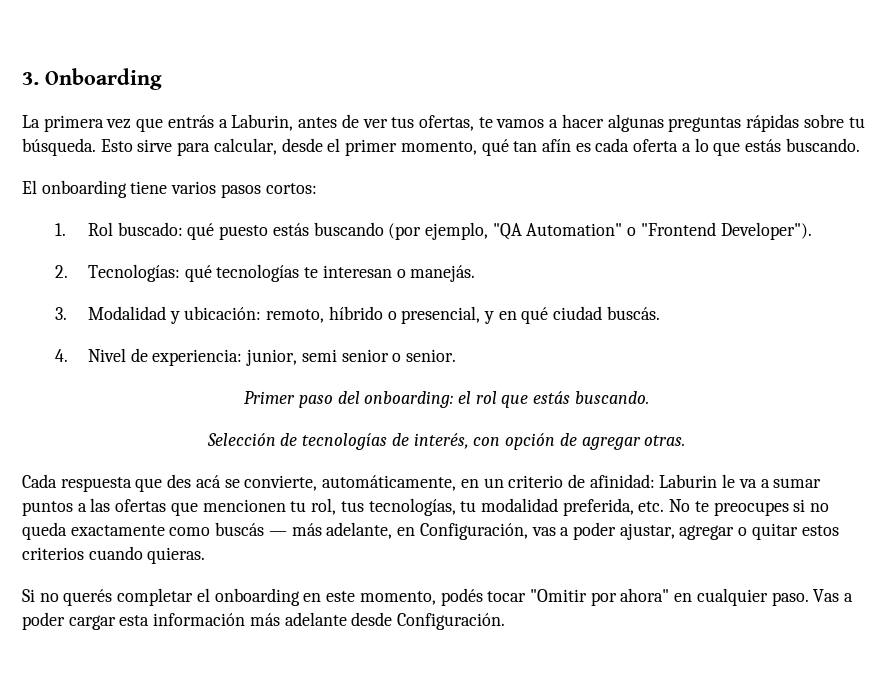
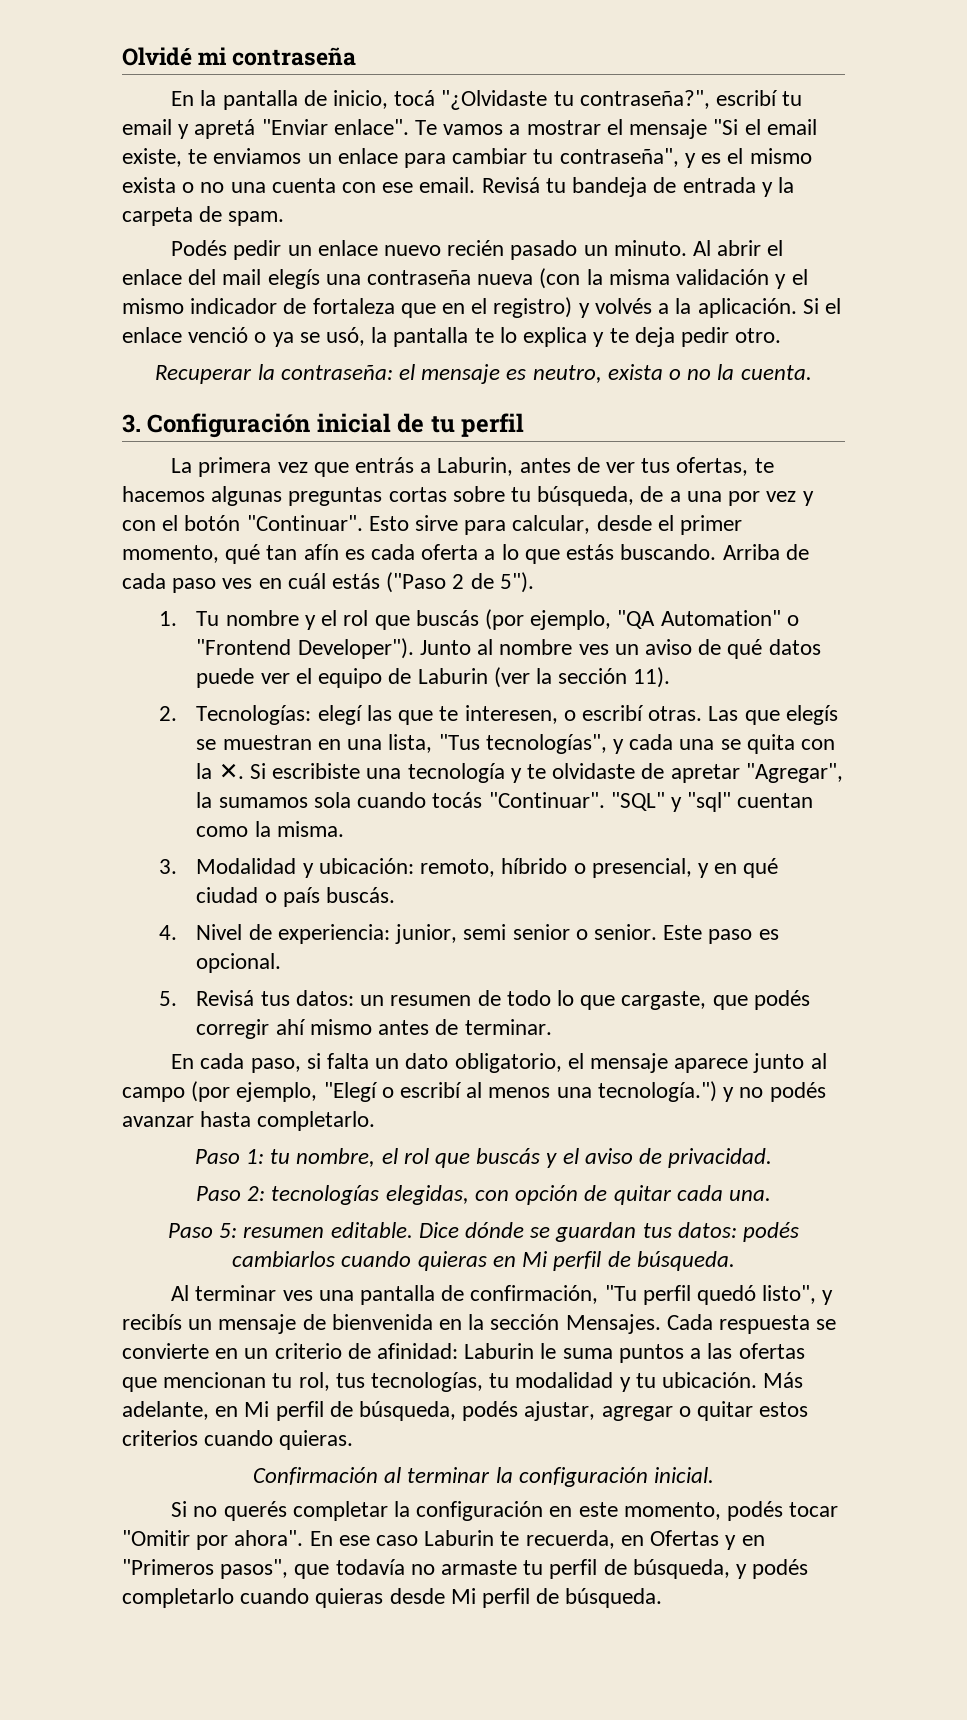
- 3. Onboarding
+ Olvidé mi contraseña
+ En la pantalla de inicio, tocá "¿Olvidaste tu contraseña?", escribí tu email y apretá "Enviar enlace". Te vamos a mostrar el mensaje "Si el email existe, te enviamos un enlace para cambiar tu contraseña", y es el mismo exista o no una cuenta con ese email. Revisá tu bandeja de entrada y la carpeta de spam.
+ Podés pedir un enlace nuevo recién pasado un minuto. Al abrir el enlace del mail elegís una contraseña nueva (con la misma validación y el mismo indicador de fortaleza que en el registro) y volvés a la aplicación. Si el enlace venció o ya se usó, la pantalla te lo explica y te deja pedir otro.
+ Recuperar la contraseña: el mensaje es neutro, exista o no la cuenta.
+ 3. Configuración inicial de tu perfil
- La primera vez que entrás a Laburin, antes de ver tus ofertas, te vamos a hacer algunas preguntas rápidas sobre tu búsqueda.
+ La primera vez que entrás a Laburin, antes de ver tus ofertas, te hacemos algunas preguntas cortas sobre tu búsqueda, de a una por vez y con el botón "Continuar".
- Esto sirve para calcular, desde el primer momento, qué tan afín es cada oferta a lo que estás buscando.
- El onboarding tiene varios pasos cortos:
- 1. Rol buscado: qué puesto estás buscando (por ejemplo, "QA Automation" o "Frontend Developer").
- 2. Tecnologías: qué tecnologías te interesan o manejás.
+ Esto sirve para calcular, desde el primer momento, qué tan afín es cada oferta a lo que estás buscando. Arriba de cada paso ves en cuál estás ("Paso 2 de 5").
+ 1. Tu nombre y el rol que buscás (por ejemplo, "QA Automation" o "Frontend Developer"). Junto al nombre ves un aviso de qué datos puede ver el equipo de Laburin (ver la sección 11).
+ 2. Tecnologías: elegí las que te interesen, o escribí otras. Las que elegís se muestran en una lista, "Tus tecnologías", y cada una se quita con la ✕. Si escribiste una tecnología y te olvidaste de apretar "Agregar", la sumamos sola cuando tocás "Continuar". "SQL" y "sql" cuentan como la misma.
- 3. Modalidad y ubicación: remoto, híbrido o presencial, y en qué ciudad buscás.
+ 3. Modalidad y ubicación: remoto, híbrido o presencial, y en qué ciudad o país buscás.
- 4. Nivel de experiencia: junior, semi senior o senior.
- Primer paso del onboarding: el rol que estás buscando.
- Selección de tecnologías de interés, con opción de agregar otras.
- Cada respuesta que des acá se convierte, automáticamente, en un criterio de afinidad: Laburin le va a sumar puntos a las ofertas que mencionen tu rol, tus tecnologías, tu modalidad preferida, etc. No te preocupes si no queda exactamente como buscás — más adelante, en Configuración, vas a poder ajustar, agregar o quitar estos criterios cuando quieras.
+ 4. Nivel de experiencia: junior, semi senior o senior. Este paso es opcional.
+ 5. Revisá tus datos: un resumen de todo lo que cargaste, que podés corregir ahí mismo antes de terminar.
+ En cada paso, si falta un dato obligatorio, el mensaje aparece junto al campo (por ejemplo, "Elegí o escribí al menos una tecnología.") y no podés avanzar hasta completarlo.
+ Paso 1: tu nombre, el rol que buscás y el aviso de privacidad.
+ Paso 2: tecnologías elegidas, con opción de quitar cada una.
+ Paso 5: resumen editable. Dice dónde se guardan tus datos: podés cambiarlos cuando quieras en Mi perfil de búsqueda.
+ Al terminar ves una pantalla de confirmación, "Tu perfil quedó listo", y recibís un mensaje de bienvenida en la sección Mensajes. Cada respuesta se convierte en un criterio de afinidad: Laburin le suma puntos a las ofertas que mencionan tu rol, tus tecnologías, tu modalidad y tu ubicación. Más adelante, en Mi perfil de búsqueda, podés ajustar, agregar o quitar estos criterios cuando quieras.
+ Confirmación al terminar la configuración inicial.
- Si no querés completar el onboarding en este momento, podés tocar "Omitir por ahora" en cualquier paso. Vas a poder cargar esta información más adelante desde Configuración.
+ Si no querés completar la configuración en este momento, podés tocar "Omitir por ahora". En ese caso Laburin te recuerda, en Ofertas y en "Primeros pasos", que todavía no armaste tu perfil de búsqueda, y podés completarlo cuando quieras desde Mi perfil de búsqueda.

